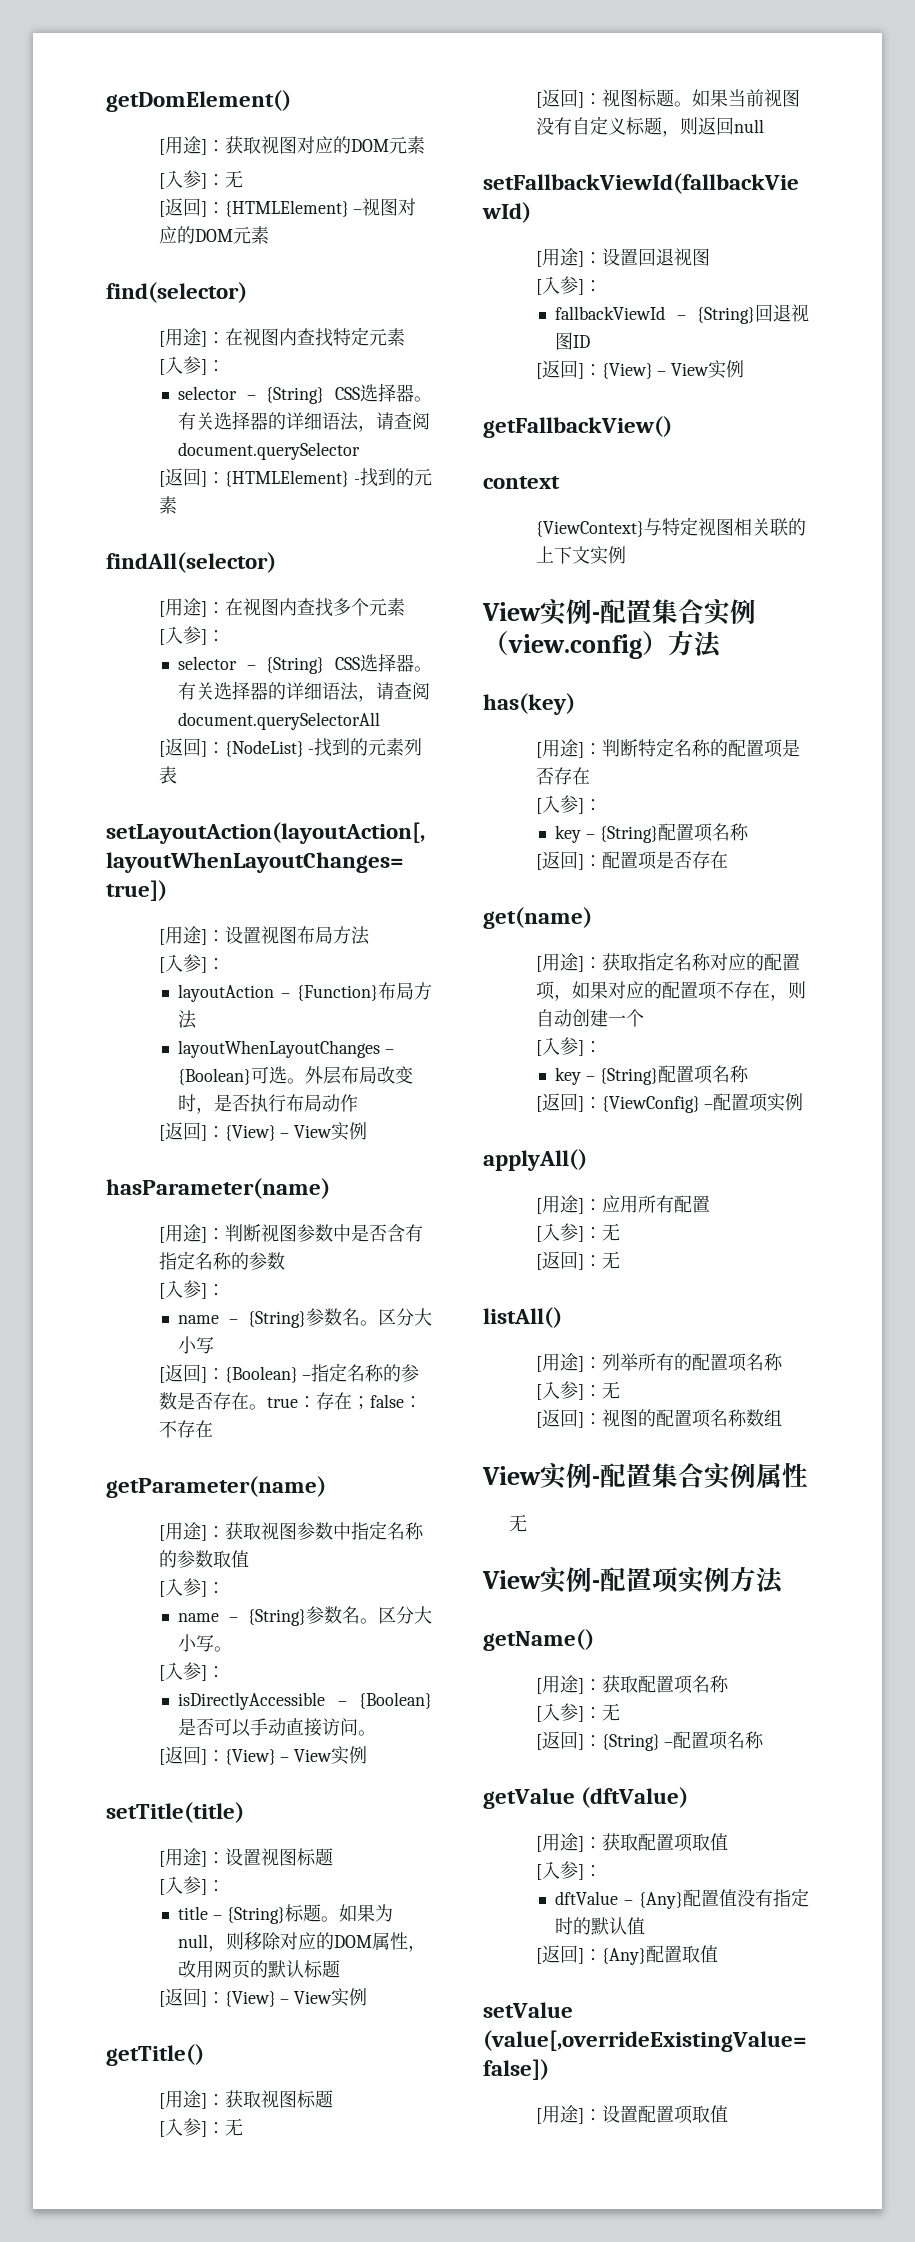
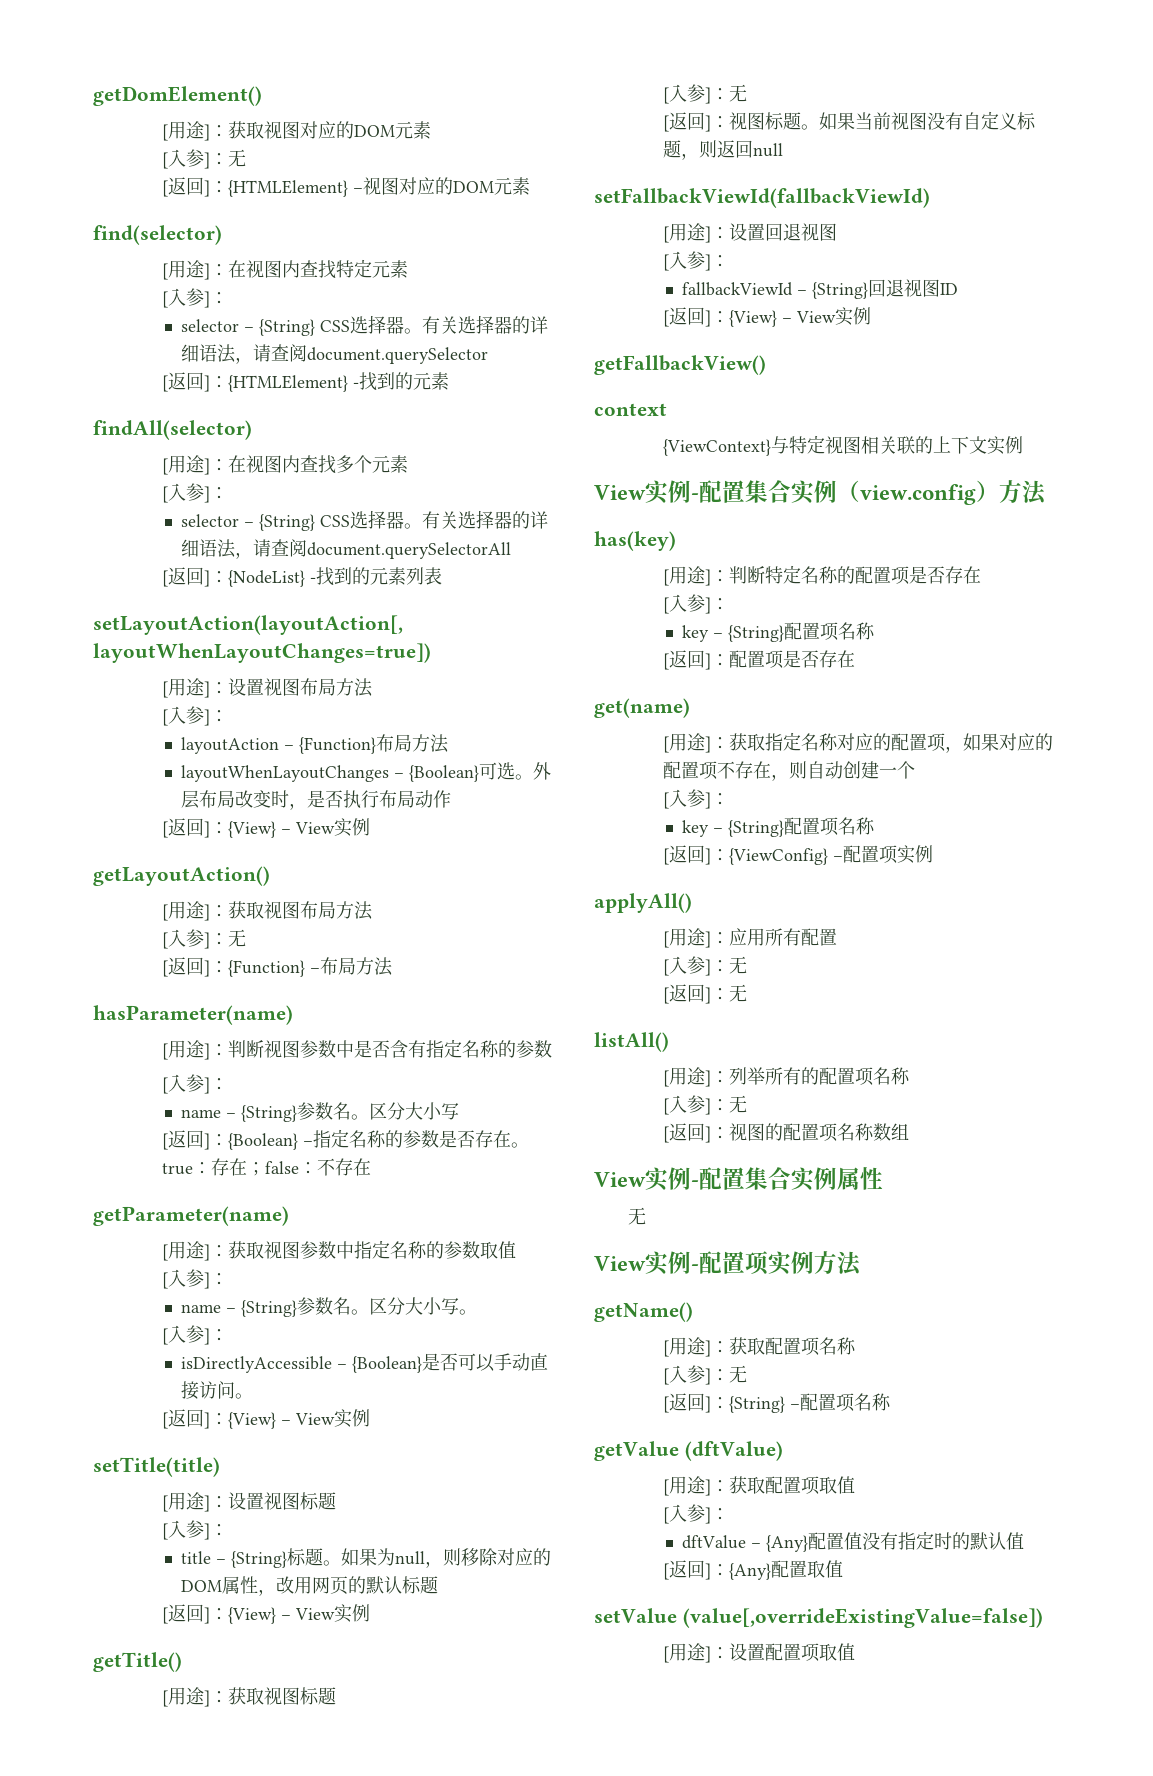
+ getLayoutAction()
+ [用途]：获取视图布局方法
+ [入参]：无
+ [返回]：{Function} –布局方法

